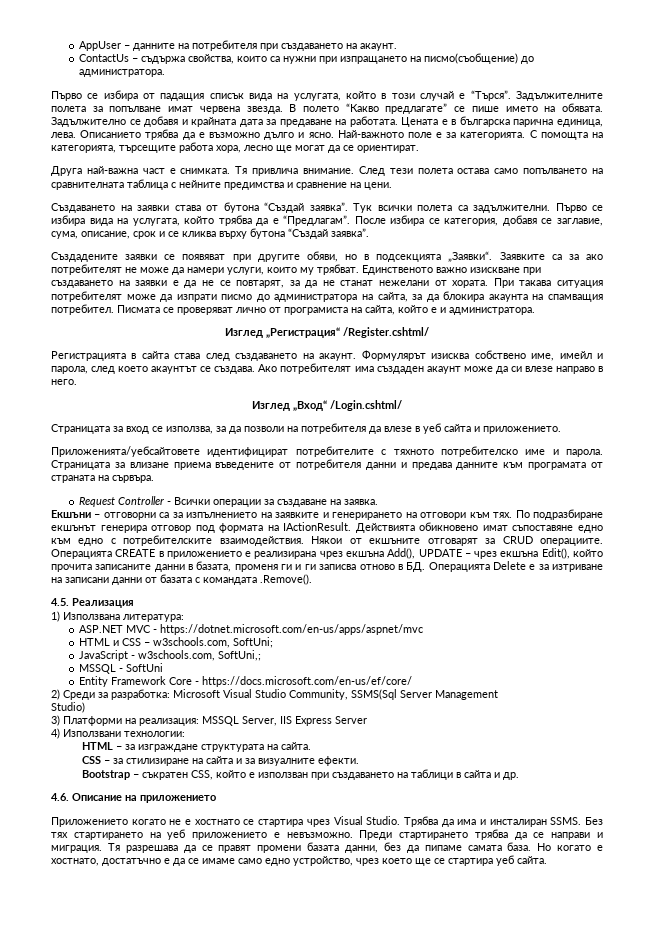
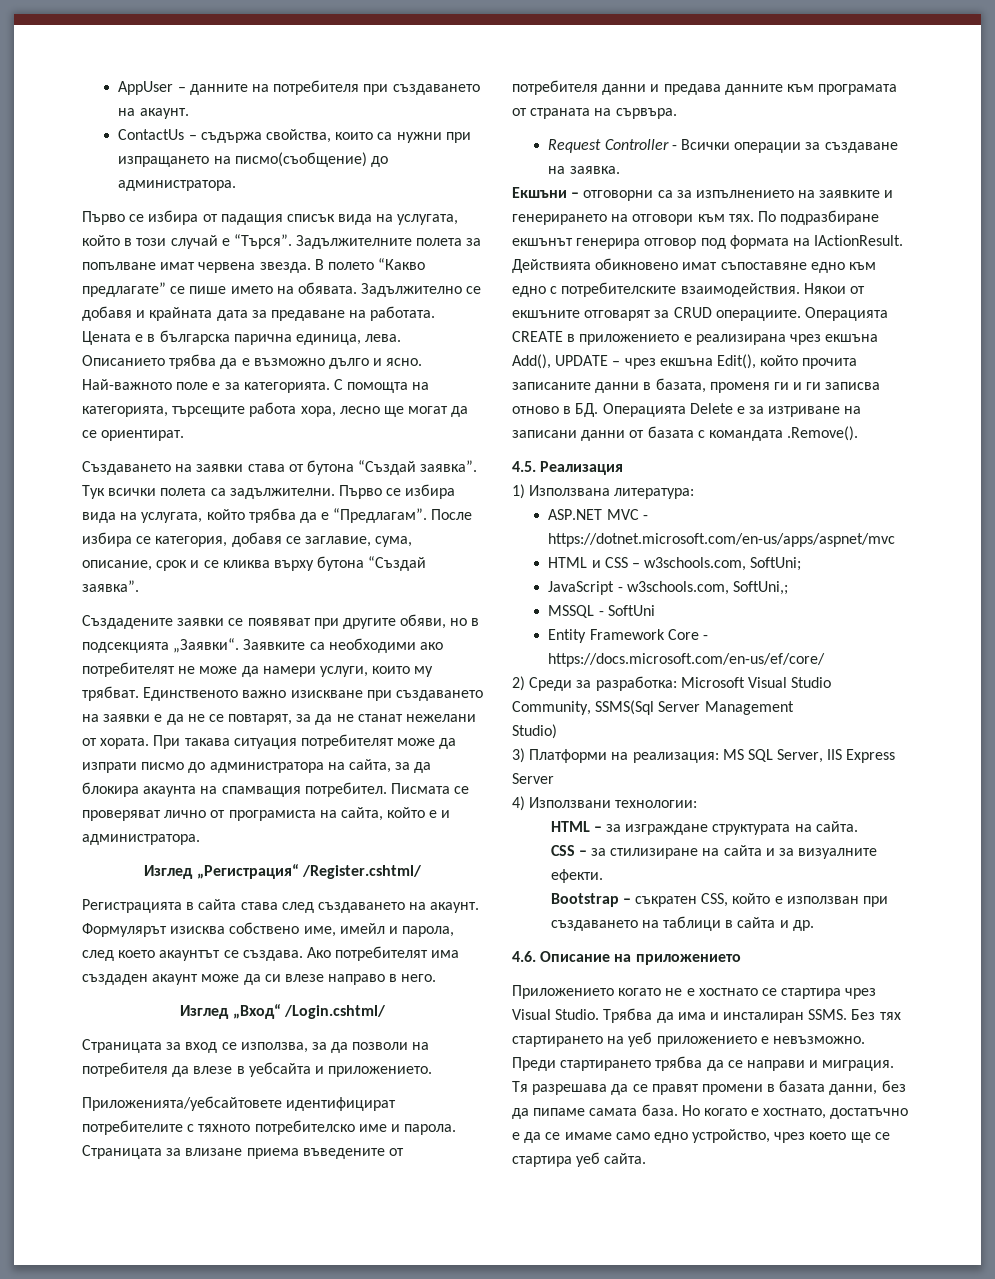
- Друга най-важна част е снимката. Тя привлича внимание. След тези полета остава само попълването на сравнителната таблица с нейните предимства и сравнение на цени.
- Заявките са за ако потребителят не може да намери услуги, които му трябват.
+ Заявките са необходими ако потребителят не може да намери услуги, които му трябват.
- Страницата за вход се използва, за да позволи на потребителя да влезе в уеб сайта и приложението.
+ Страницата за вход се използва, за да позволи на потребителя да влезе в уебсайта и приложението.
- 3) Платформи на реализация: MSSQL Server, IIS Express Server
+ 3) Платформи на реализация: MS SQL Server, IIS Express Server
- Тя разрешава да се правят промени базата данни, без да пипаме самата база.
+ Тя разрешава да се правят промени в базата данни, без да пипаме самата база.

